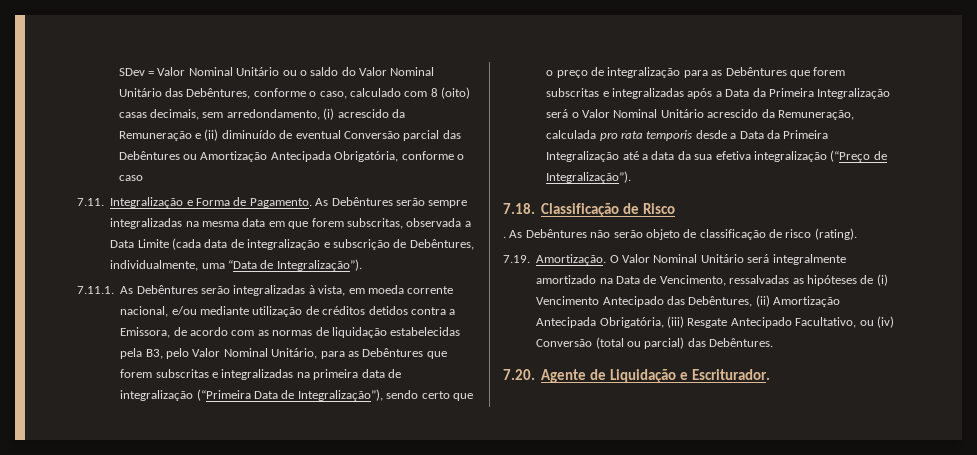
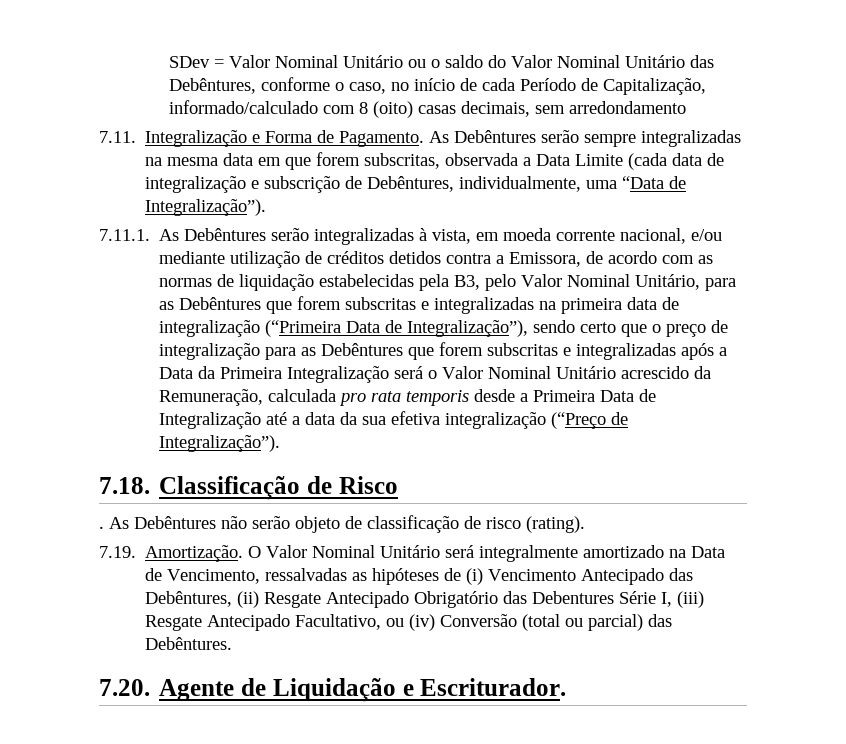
- SDev = Valor Nominal Unitário ou o saldo do Valor Nominal Unitário das Debêntures, conforme o caso, calculado com 8 (oito) casas decimais, sem arredondamento, (i) acrescido da Remuneração e (ii) diminuído de eventual Conversão parcial das Debêntures ou Amortização Antecipada Obrigatória, conforme o caso
+ SDev = Valor Nominal Unitário ou o saldo do Valor Nominal Unitário das Debêntures, conforme o caso, no início de cada Período de Capitalização, informado/calculado com 8 (oito) casas decimais, sem arredondamento
- 7.11.1. As Debêntures serão integralizadas à vista, em moeda corrente nacional, e/ou mediante utilização de créditos detidos contra a Emissora, de acordo com as normas de liquidação estabelecidas pela B3, pelo Valor Nominal Unitário, para as Debêntures que forem subscritas e integralizadas na primeira data de integralização (“Primeira Data de Integralização”), sendo certo que o preço de integralização para as Debêntures que forem subscritas e integralizadas após a Data da Primeira Integralização será o Valor Nominal Unitário acrescido da Remuneração, calculada pro rata temporis desde a Data da Primeira Integralização até a data da sua efetiva integralização (“Preço de Integralização”).
+ 7.11.1. As Debêntures serão integralizadas à vista, em moeda corrente nacional, e/ou mediante utilização de créditos detidos contra a Emissora, de acordo com as normas de liquidação estabelecidas pela B3, pelo Valor Nominal Unitário, para as Debêntures que forem subscritas e integralizadas na primeira data de integralização (“Primeira Data de Integralização”), sendo certo que o preço de integralização para as Debêntures que forem subscritas e integralizadas após a Data da Primeira Integralização será o Valor Nominal Unitário acrescido da Remuneração, calculada pro rata temporis desde a Primeira Data de Integralização até a data da sua efetiva integralização (“Preço de Integralização”).
- O Valor Nominal Unitário será integralmente amortizado na Data de Vencimento, ressalvadas as hipóteses de (i) Vencimento Antecipado das Debêntures, (ii) Amortização Antecipada Obrigatória, (iii) Resgate Antecipado Facultativo, ou (iv) Conversão (total ou parcial) das Debêntures.
+ O Valor Nominal Unitário será integralmente amortizado na Data de Vencimento, ressalvadas as hipóteses de (i) Vencimento Antecipado das Debêntures, (ii) Resgate Antecipado Obrigatório das Debentures Série I, (iii) Resgate Antecipado Facultativo, ou (iv) Conversão (total ou parcial) das Debêntures.

